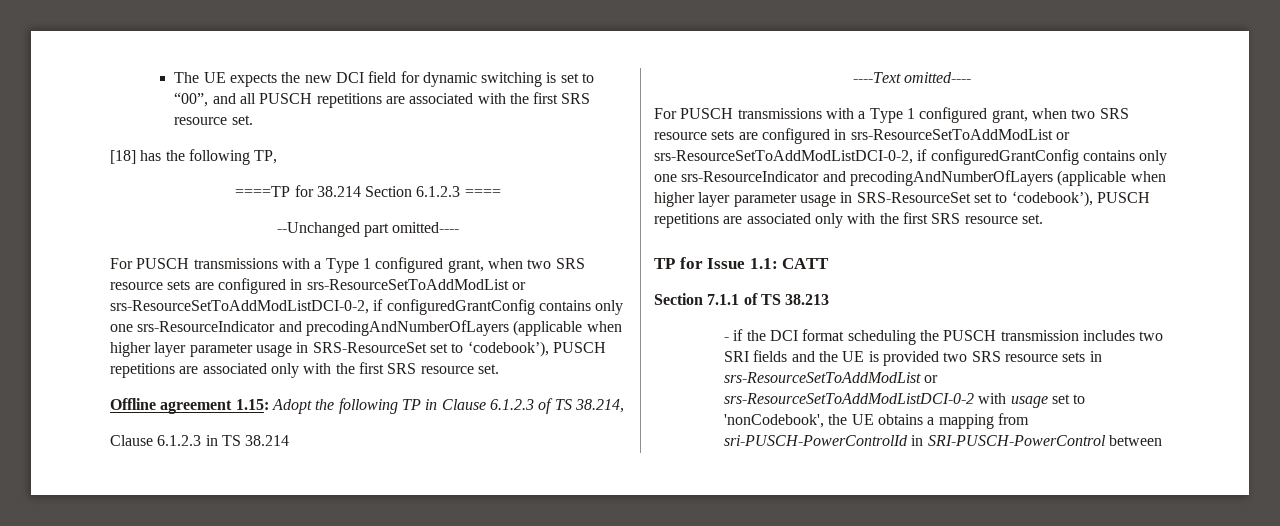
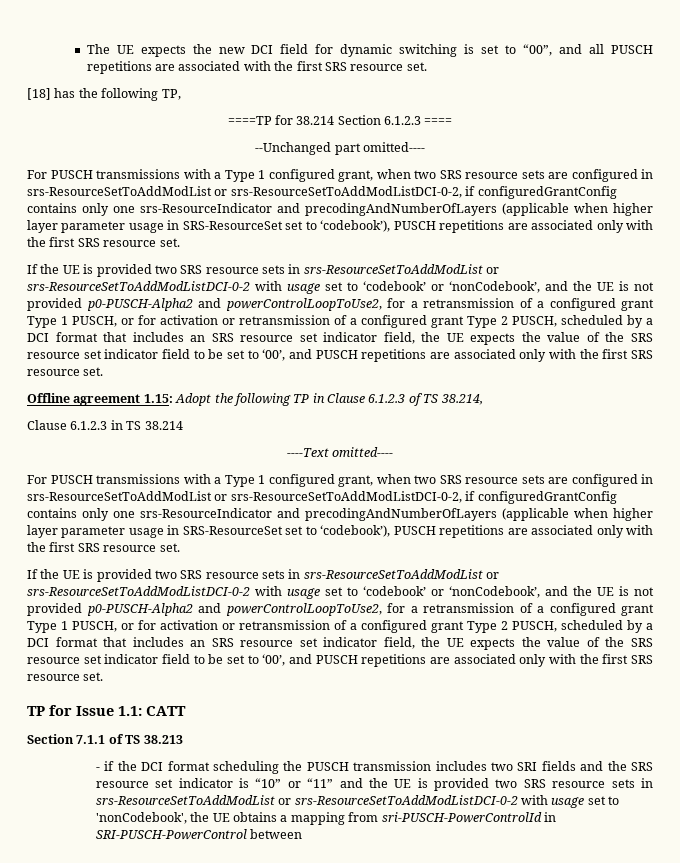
  --Unchanged part omitted----
  For PUSCH transmissions with a Type 1 configured grant, when two SRS resource sets are configured in srs-ResourceSetToAddModList or srs-ResourceSetToAddModListDCI-0-2, if configuredGrantConfig contains only one srs-ResourceIndicator and precodingAndNumberOfLayers (applicable when higher layer parameter usage in SRS-ResourceSet set to ‘codebook’), PUSCH repetitions are associated only with the first SRS resource set.
+ If the UE is provided two SRS resource sets in srs-ResourceSetToAddModList or srs-ResourceSetToAddModListDCI-0-2 with usage set to ‘codebook’ or ‘nonCodebook’, and the UE is not provided p0-PUSCH-Alpha2 and powerControlLoopToUse2, for a retransmission of a configured grant Type 1 PUSCH, or for activation or retransmission of a configured grant Type 2 PUSCH, scheduled by a DCI format that includes an SRS resource set indicator field, the UE expects the value of the SRS resource set indicator field to be set to ‘00’, and PUSCH repetitions are associated only with the first SRS resource set.
  ----Text omitted----
  For PUSCH transmissions with a Type 1 configured grant, when two SRS resource sets are configured in srs-ResourceSetToAddModList or srs-ResourceSetToAddModListDCI-0-2, if configuredGrantConfig contains only one srs-ResourceIndicator and precodingAndNumberOfLayers (applicable when higher layer parameter usage in SRS-ResourceSet set to ‘codebook’), PUSCH repetitions are associated only with the first SRS resource set.
+ If the UE is provided two SRS resource sets in srs-ResourceSetToAddModList or srs-ResourceSetToAddModListDCI-0-2 with usage set to ‘codebook’ or ‘nonCodebook’, and the UE is not provided p0-PUSCH-Alpha2 and powerControlLoopToUse2, for a retransmission of a configured grant Type 1 PUSCH, or for activation or retransmission of a configured grant Type 2 PUSCH, scheduled by a DCI format that includes an SRS resource set indicator field, the UE expects the value of the SRS resource set indicator field to be set to ‘00’, and PUSCH repetitions are associated only with the first SRS resource set.
- - if the DCI format scheduling the PUSCH transmission includes two SRI fields and the UE is provided two SRS resource sets in srs-ResourceSetToAddModList or srs-ResourceSetToAddModListDCI-0-2 with usage set to 'nonCodebook', the UE obtains a mapping from sri-PUSCH-PowerControlId in SRI-PUSCH-PowerControl between
+ - if the DCI format scheduling the PUSCH transmission includes two SRI fields and the SRS resource set indicator is “10” or “11” and the UE is provided two SRS resource sets in srs-ResourceSetToAddModList or srs-ResourceSetToAddModListDCI-0-2 with usage set to 'nonCodebook', the UE obtains a mapping from sri-PUSCH-PowerControlId in SRI-PUSCH-PowerControl between

